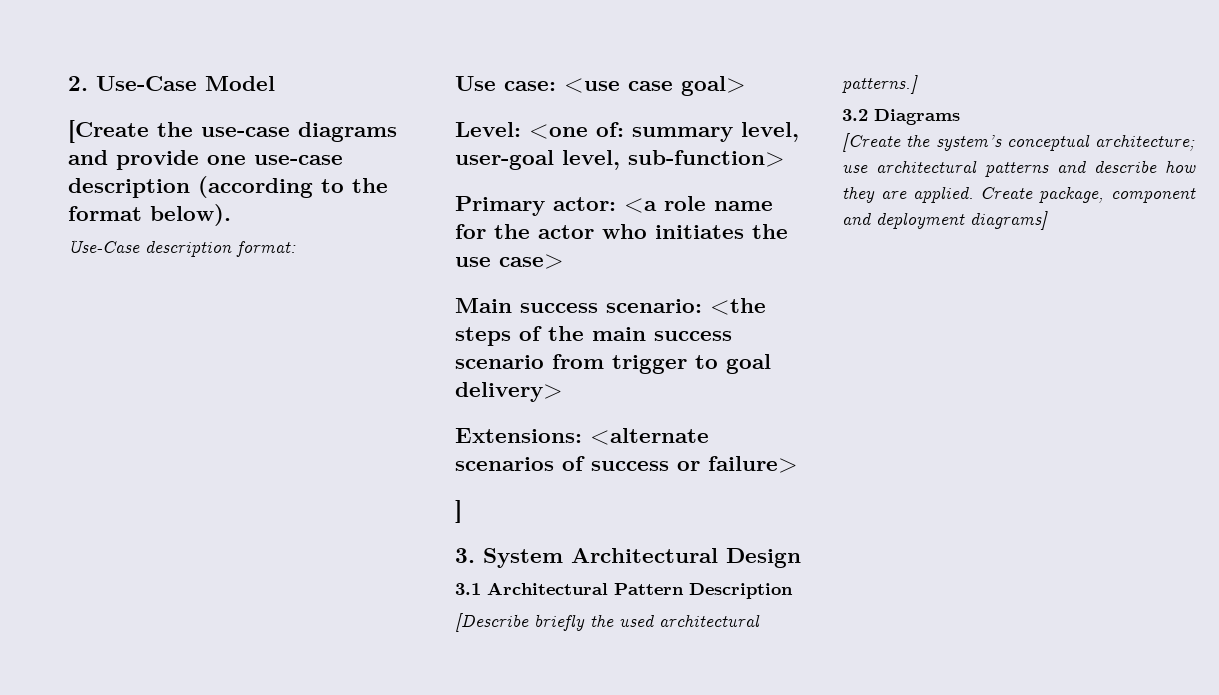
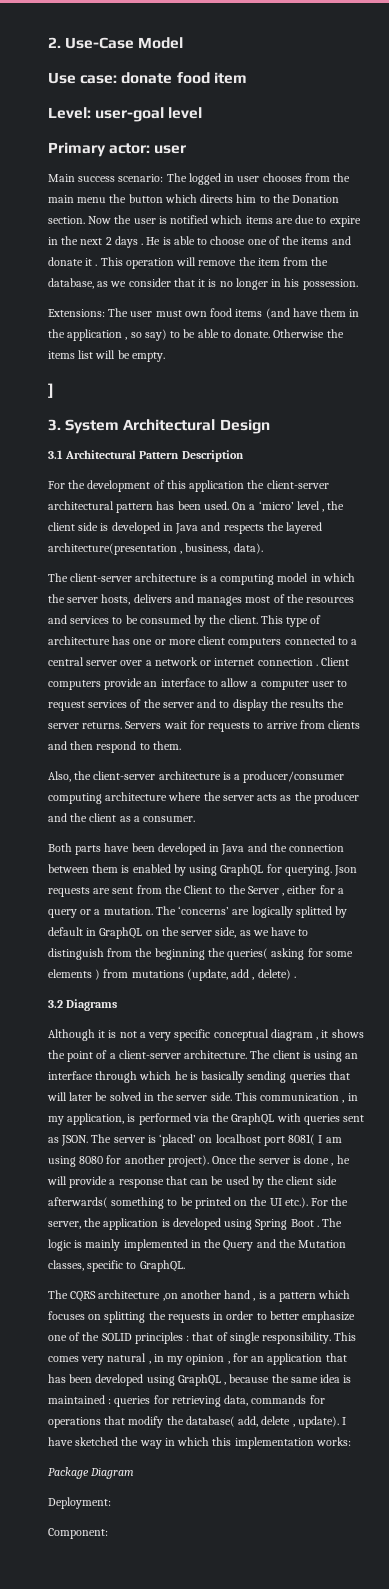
- [Create the use-case diagrams and provide one use-case description (according to the format below).
- Use-Case description format:
- Use case: <use case goal>
- Level: <one of: summary level, user-goal level, sub-function>
- Primary actor: <a role name for the actor who initiates the use case>
- Main success scenario: <the steps of the main success scenario from trigger to goal delivery>
- Extensions: <alternate scenarios of success or failure>
+ Use case: donate food item
+ Level: user-goal level
+ Primary actor: user
+ Main success scenario: The logged in user chooses from the main menu the button which directs him to the Donation section. Now the user is notified which items are due to expire in the next 2 days . He is able to choose one of the items and donate it . This operation will remove the item from the database, as we consider that it is no longer in his possession.
+ Extensions: The user must own food items (and have them in the application , so say) to be able to donate. Otherwise the items list will be empty.
- [Describe briefly the used architectural patterns.]
+ For the development of this application the client-server architectural pattern has been used. On a ‘micro’ level , the client side is developed in Java and respects the layered architecture(presentation , business, data).
+ The client-server architecture is a computing model in which the server hosts, delivers and manages most of the resources and services to be consumed by the client. This type of architecture has one or more client computers connected to a central server over a network or internet connection . Client computers provide an interface to allow a computer user to request services of the server and to display the results the server returns. Servers wait for requests to arrive from clients and then respond to them.
+ Also, the client-server architecture is a producer/consumer computing architecture where the server acts as the producer and the client as a consumer.
+ Both parts have been developed in Java and the connection between them is enabled by using GraphQL for querying. Json requests are sent from the Client to the Server , either for a query or a mutation. The ‘concerns’ are logically splitted by default in GraphQL on the server side, as we have to distinguish from the beginning the queries( asking for some elements ) from mutations (update, add , delete) .
  3.2 Diagrams
- [Create the system’s conceptual architecture; use architectural patterns and describe how they are applied. Create package, component and deployment diagrams]
+ Although it is not a very specific conceptual diagram , it shows the point of a client-server architecture. The client is using an interface through which he is basically sending queries that will later be solved in the server side. This communication , in my application, is performed via the GraphQL with queries sent as JSON. The server is ‘placed’ on localhost port 8081( I am using 8080 for another project). Once the server is done , he will provide a response that can be used by the client side afterwards( something to be printed on the UI etc.). For the server, the application is developed using Spring Boot . The logic is mainly implemented in the Query and the Mutation classes, specific to GraphQL.
+ The CQRS architecture ,on another hand , is a pattern which focuses on splitting the requests in order to better emphasize one of the SOLID principles : that of single responsibility. This comes very natural , in my opinion , for an application that has been developed using GraphQL , because the same idea is maintained : queries for retrieving data, commands for operations that modify the database( add, delete , update). I have sketched the way in which this implementation works:
+ Package Diagram
+ Deployment:
+ Component:

